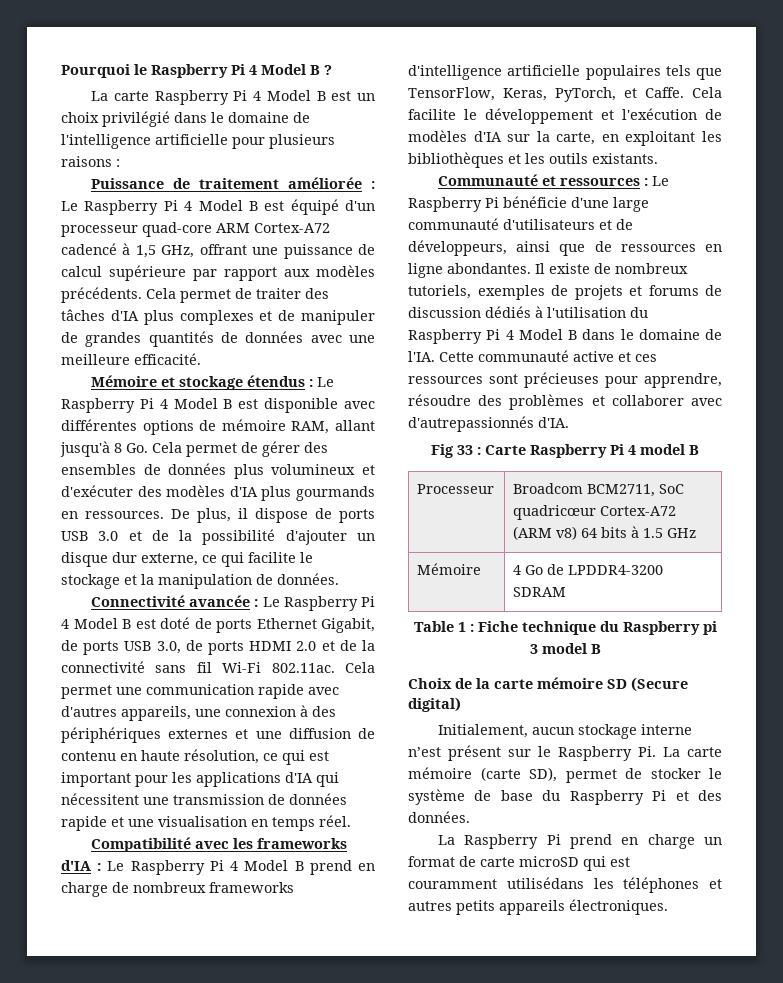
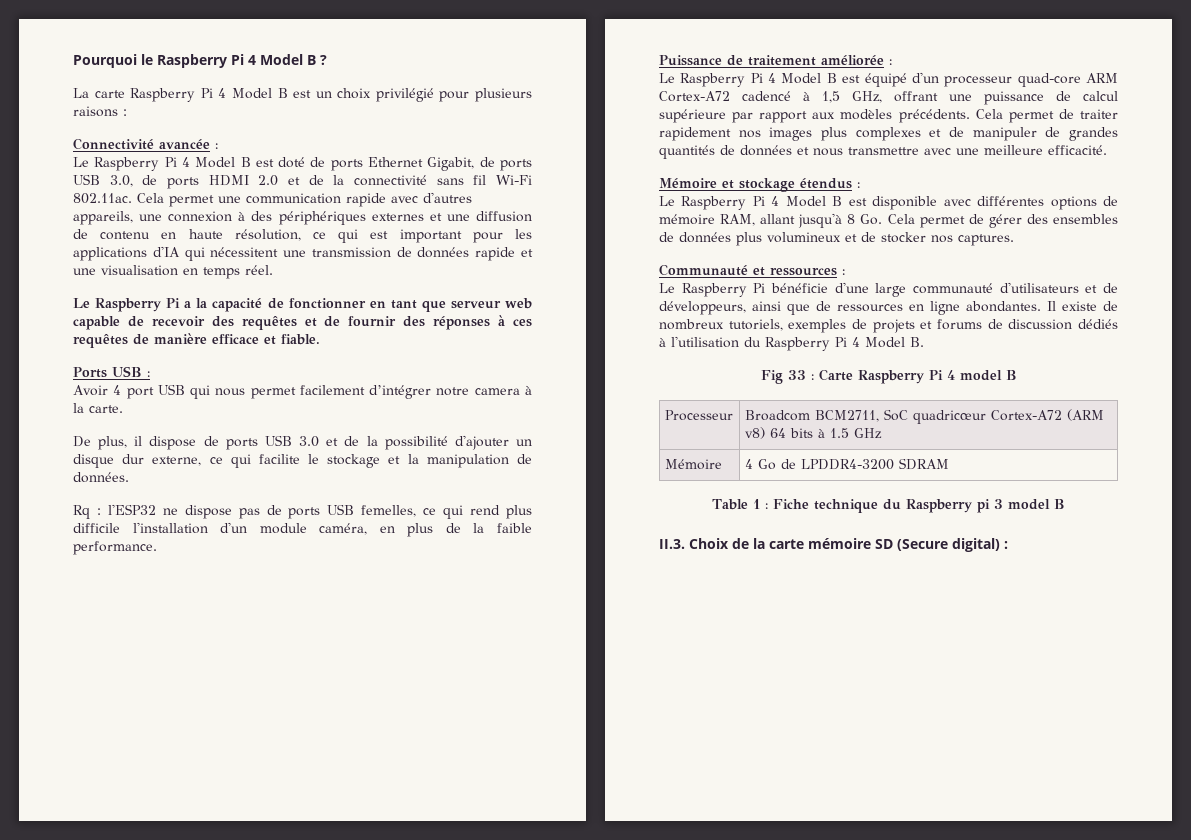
- La carte Raspberry Pi 4 Model B est un choix privilégié dans le domaine de l'intelligence artificielle pour plusieurs raisons :
- Puissance de traitement améliorée : Le Raspberry Pi 4 Model B est équipé d'un processeur quad-core ARM Cortex-A72 cadencé à 1,5 GHz, offrant une puissance de calcul supérieure par rapport aux modèles précédents. Cela permet de traiter des tâches d'IA plus complexes et de manipuler de grandes quantités de données avec une meilleure efficacité.
- Mémoire et stockage étendus : Le Raspberry Pi 4 Model B est disponible avec différentes options de mémoire RAM, allant jusqu'à 8 Go. Cela permet de gérer des ensembles de données plus volumineux et d'exécuter des modèles d'IA plus gourmands en ressources. De plus, il dispose de ports USB 3.0 et de la possibilité d'ajouter un disque dur externe, ce qui facilite le stockage et la manipulation de données.
+ La carte Raspberry Pi 4 Model B est un choix privilégié pour plusieurs raisons :
- Connectivité avancée : Le Raspberry Pi 4 Model B est doté de ports Ethernet Gigabit, de ports USB 3.0, de ports HDMI 2.0 et de la connectivité sans fil Wi-Fi 802.11ac. Cela permet une communication rapide avec d'autres appareils, une connexion à des périphériques externes et une diffusion de contenu en haute résolution, ce qui est important pour les applications d'IA qui nécessitent une transmission de données rapide et une visualisation en temps réel.
+ Connectivité avancée :
+ Le Raspberry Pi 4 Model B est doté de ports Ethernet Gigabit, de ports USB 3.0, de ports HDMI 2.0 et de la connectivité sans fil Wi-Fi 802.11ac. Cela permet une communication rapide avec d'autres appareils, une connexion à des périphériques externes et une diffusion de contenu en haute résolution, ce qui est important pour les applications d'IA qui nécessitent une transmission de données rapide et une visualisation en temps réel.
- Compatibilité avec les frameworks d'IA : Le Raspberry Pi 4 Model B prend en charge de nombreux frameworks d'intelligence artificielle populaires tels que TensorFlow, Keras, PyTorch, et Caffe. Cela facilite le développement et l'exécution de modèles d'IA sur la carte, en exploitant les bibliothèques et les outils existants.
+ Le Raspberry Pi a la capacité de fonctionner en tant que serveur web capable de recevoir des requêtes et de fournir des réponses à ces requêtes de manière efficace et fiable.
+ Ports USB :
+ Avoir 4 port USB qui nous permet facilement d’intégrer notre camera à la carte.
+ De plus, il dispose de ports USB 3.0 et de la possibilité d'ajouter un disque dur externe, ce qui facilite le stockage et la manipulation de données.
+ Rq : l'ESP32 ne dispose pas de ports USB femelles, ce qui rend plus difficile l'installation d'un module caméra, en plus de la faible performance.
+ Puissance de traitement améliorée :
+ Le Raspberry Pi 4 Model B est équipé d'un processeur quad-core ARM Cortex-A72 cadencé à 1,5 GHz, offrant une puissance de calcul supérieure par rapport aux modèles précédents. Cela permet de traiter rapidement nos images plus complexes et de manipuler de grandes quantités de données et nous transmettre avec une meilleure efficacité.
+ Mémoire et stockage étendus :
+ Le Raspberry Pi 4 Model B est disponible avec différentes options de mémoire RAM, allant jusqu'à 8 Go. Cela permet de gérer des ensembles de données plus volumineux et de stocker nos captures.
- Communauté et ressources : Le Raspberry Pi bénéficie d'une large communauté d'utilisateurs et de développeurs, ainsi que de ressources en ligne abondantes.
+ Communauté et ressources :
+ Le Raspberry Pi bénéficie d'une large communauté d'utilisateurs et de développeurs, ainsi que de ressources en ligne abondantes.
- Il existe de nombreux tutoriels, exemples de projets et forums de discussion dédiés à l'utilisation du Raspberry Pi 4 Model B dans le domaine de l'IA. Cette communauté active et ces ressources sont précieuses pour apprendre, résoudre des problèmes et collaborer avec d'autrepassionnés d'IA.
+ Il existe de nombreux tutoriels, exemples de projets et forums de discussion dédiés à l'utilisation du Raspberry Pi 4 Model B.
- Choix de la carte mémoire SD (Secure digital)
- Initialement, aucun stockage interne n’est présent sur le Raspberry Pi. La carte mémoire (carte SD), permet de stocker le système de base du Raspberry Pi et des données.
- La Raspberry Pi prend en charge un format de carte microSD qui est couramment utilisédans les téléphones et autres petits appareils électroniques.
+ II.3. Choix de la carte mémoire SD (Secure digital) :

